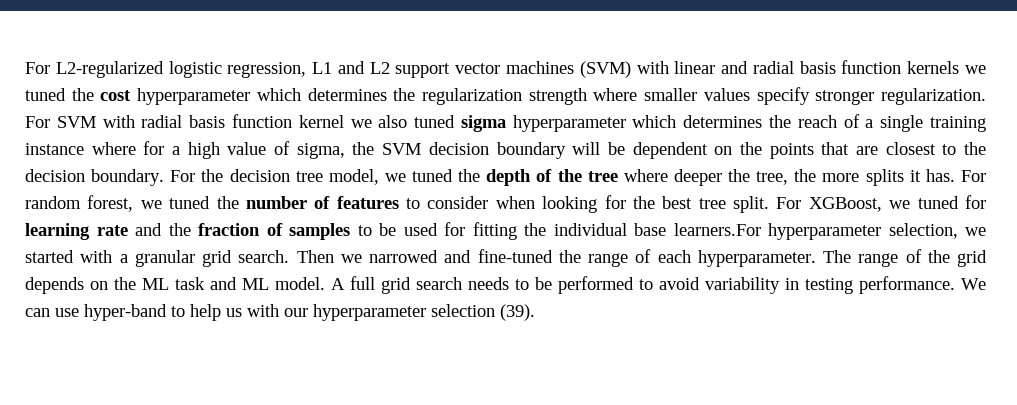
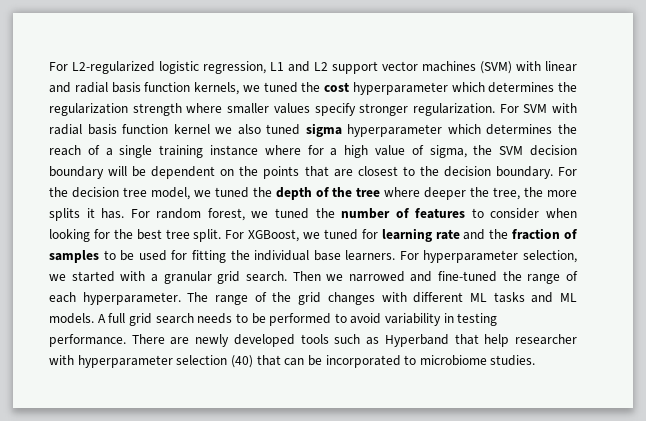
- For L2-regularized logistic regression, L1 and L2 support vector machines (SVM) with linear and radial basis function kernels we tuned the cost hyperparameter which determines the regularization strength where smaller values specify stronger regularization.
+ For L2-regularized logistic regression, L1 and L2 support vector machines (SVM) with linear and radial basis function kernels, we tuned the cost hyperparameter which determines the regularization strength where smaller values specify stronger regularization.
- For XGBoost, we tuned for learning rate and the fraction of samples to be used for fitting the individual base learners.For hyperparameter selection, we started with a granular grid search.
+ For XGBoost, we tuned for learning rate and the fraction of samples to be used for fitting the individual base learners. For hyperparameter selection, we started with a granular grid search.
- The range of the grid depends on the ML task and ML model.
+ The range of the grid changes with different ML tasks and ML models.
- We can use hyper-band to help us with our hyperparameter selection (39).
+ There are newly developed tools such as Hyperband that help researcher with hyperparameter selection (40) that can be incorporated to microbiome studies.

